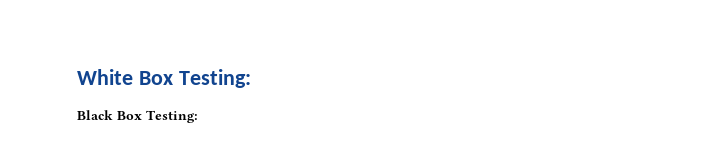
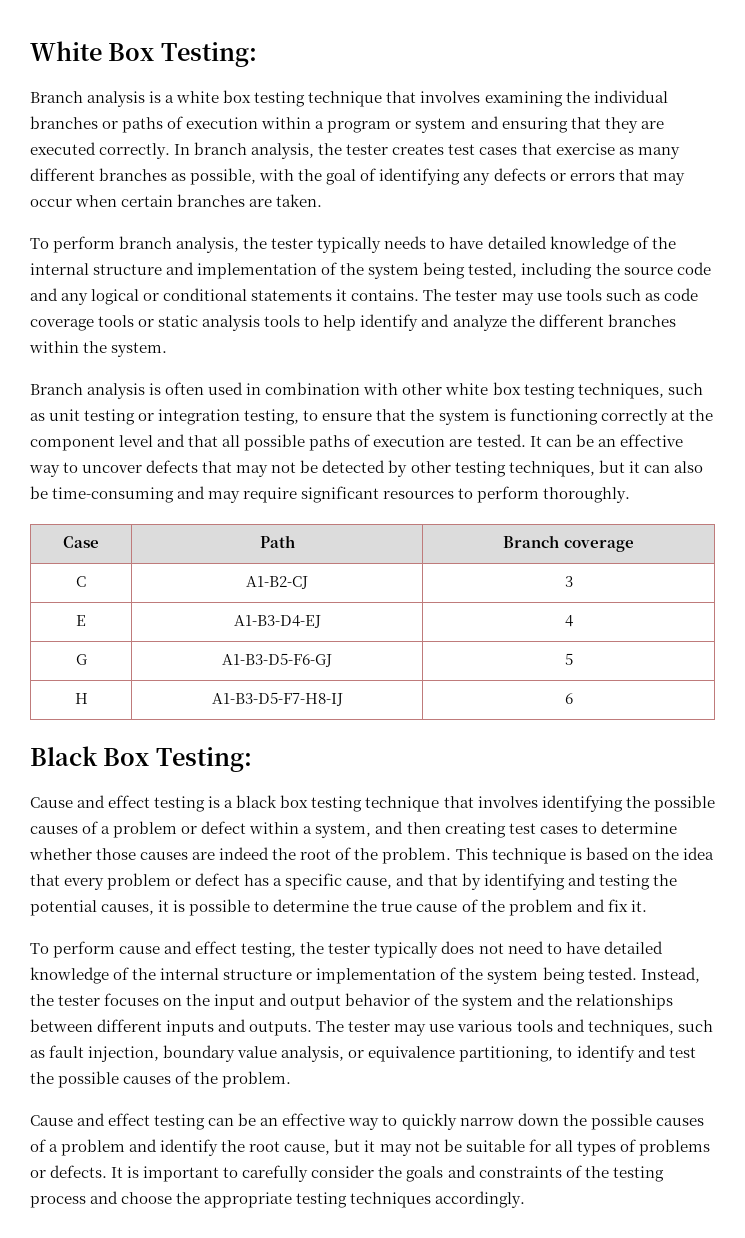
+ Branch analysis is a white box testing technique that involves examining the individual branches or paths of execution within a program or system and ensuring that they are executed correctly. In branch analysis, the tester creates test cases that exercise as many different branches as possible, with the goal of identifying any defects or errors that may occur when certain branches are taken.
+ To perform branch analysis, the tester typically needs to have detailed knowledge of the internal structure and implementation of the system being tested, including the source code and any logical or conditional statements it contains. The tester may use tools such as code coverage tools or static analysis tools to help identify and analyze the different branches within the system.
+ Branch analysis is often used in combination with other white box testing techniques, such as unit testing or integration testing, to ensure that the system is functioning correctly at the component level and that all possible paths of execution are tested. It can be an effective way to uncover defects that may not be detected by other testing techniques, but it can also be time-consuming and may require significant resources to perform thoroughly.
+ Case | Path | Branch coverage
+ C | A1-B2-CJ | 3
+ E | A1-B3-D4-EJ | 4
+ G | A1-B3-D5-F6-GJ | 5
+ H | A1-B3-D5-F7-H8-IJ | 6
  Black Box Testing:
+ Cause and effect testing is a black box testing technique that involves identifying the possible causes of a problem or defect within a system, and then creating test cases to determine whether those causes are indeed the root of the problem. This technique is based on the idea that every problem or defect has a specific cause, and that by identifying and testing the potential causes, it is possible to determine the true cause of the problem and fix it.
+ To perform cause and effect testing, the tester typically does not need to have detailed knowledge of the internal structure or implementation of the system being tested. Instead, the tester focuses on the input and output behavior of the system and the relationships between different inputs and outputs. The tester may use various tools and techniques, such as fault injection, boundary value analysis, or equivalence partitioning, to identify and test the possible causes of the problem.
+ Cause and effect testing can be an effective way to quickly narrow down the possible causes of a problem and identify the root cause, but it may not be suitable for all types of problems or defects. It is important to carefully consider the goals and constraints of the testing process and choose the appropriate testing techniques accordingly.

